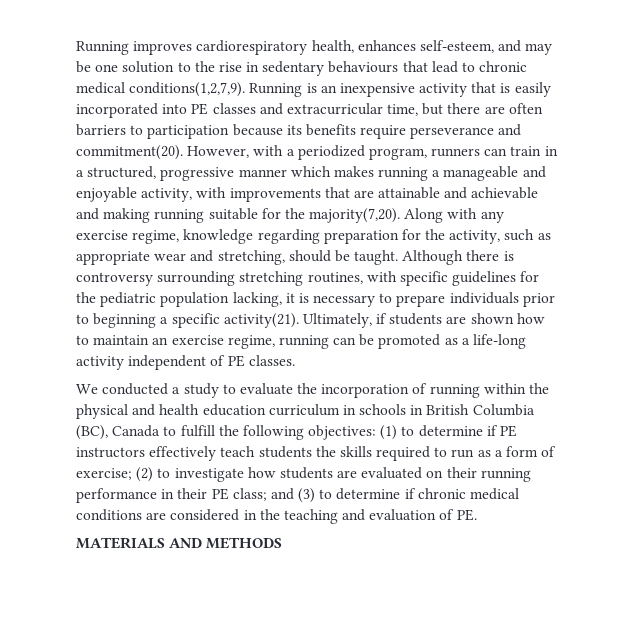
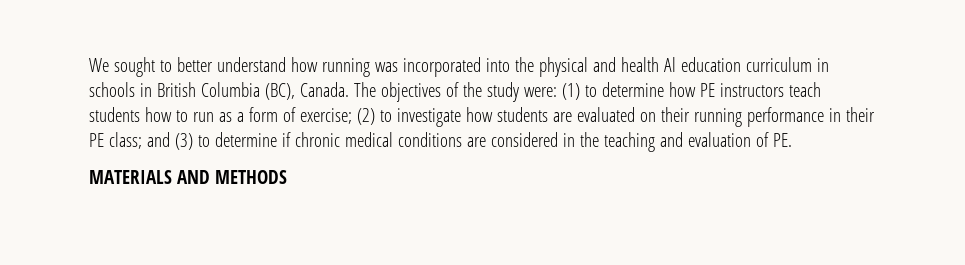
- Running improves cardiorespiratory health, enhances self-esteem, and may be one solution to the rise in sedentary behaviours that lead to chronic medical conditions(1,2,7,9). Running is an inexpensive activity that is easily incorporated into PE classes and extracurricular time, but there are often barriers to participation because its benefits require perseverance and commitment(20). However, with a periodized program, runners can train in a structured, progressive manner which makes running a manageable and enjoyable activity, with improvements that are attainable and achievable and making running suitable for the majority(7,20). Along with any exercise regime, knowledge regarding preparation for the activity, such as appropriate wear and stretching, should be taught. Although there is controversy surrounding stretching routines, with specific guidelines for the pediatric population lacking, it is necessary to prepare individuals prior to beginning a specific activity(21). Ultimately, if students are shown how to maintain an exercise regime, running can be promoted as a life-long activity independent of PE classes.
- We conducted a study to evaluate the incorporation of running within the physical and health education curriculum in schools in British Columbia (BC), Canada to fulfill the following objectives: (1) to determine if PE instructors effectively teach students the skills required to run as a form of exercise; (2) to investigate how students are evaluated on their running performance in their PE class; and (3) to determine if chronic medical conditions are considered in the teaching and evaluation of PE.
+ We sought to better understand how running was incorporated into the physical and health Al education curriculum in schools in British Columbia (BC), Canada. The objectives of the study were: (1) to determine how PE instructors teach students how to run as a form of exercise; (2) to investigate how students are evaluated on their running performance in their PE class; and (3) to determine if chronic medical conditions are considered in the teaching and evaluation of PE.

